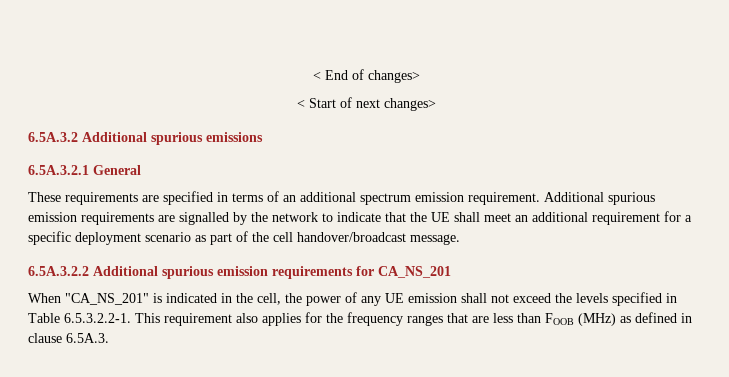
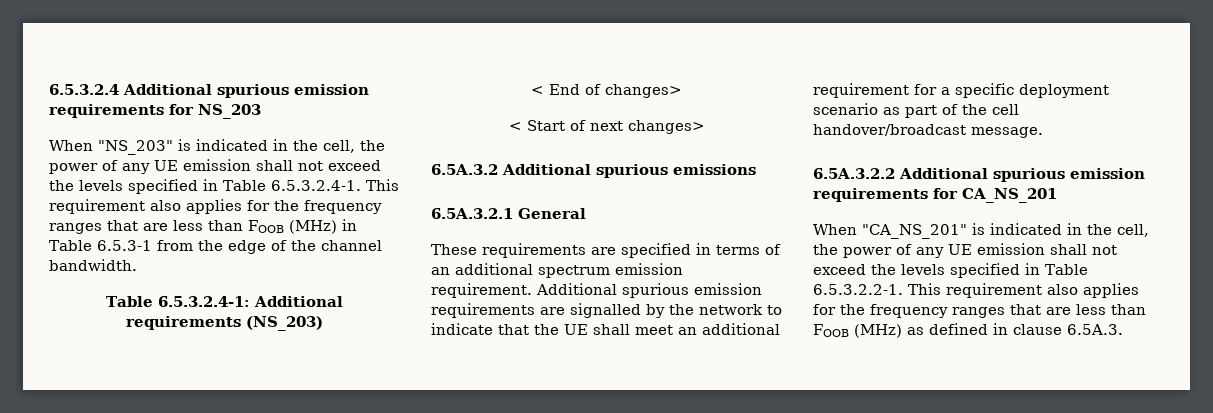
+ 6.5.3.2.4 Additional spurious emission requirements for NS_203
+ When "NS_203" is indicated in the cell, the power of any UE emission shall not exceed the levels specified in Table 6.5.3.2.4-1. This requirement also applies for the frequency ranges that are less than FOOB (MHz) in Table 6.5.3-1 from the edge of the channel bandwidth.
+ Table 6.5.3.2.4-1: Additional requirements (NS_203)

